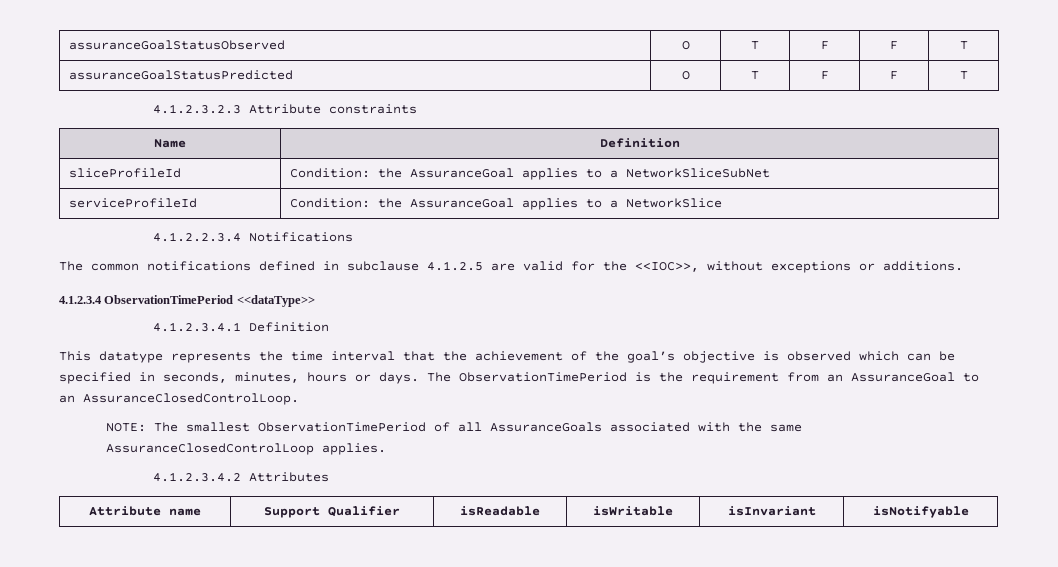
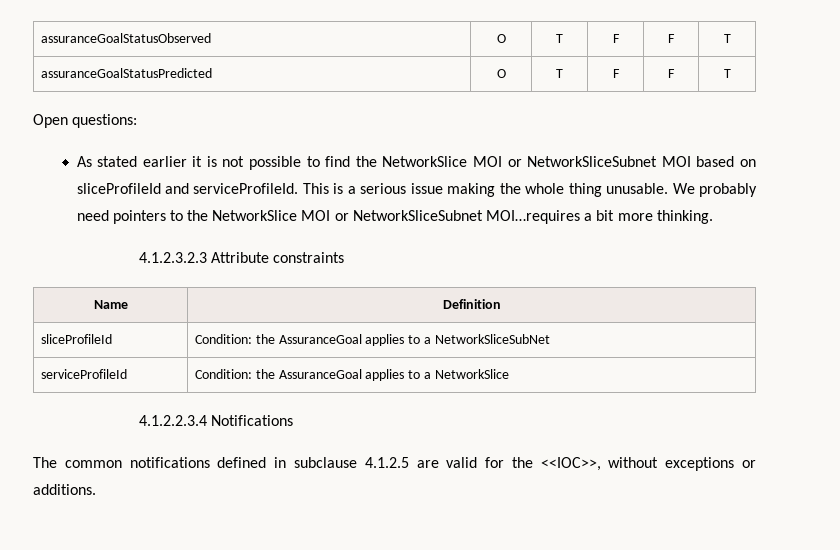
+ Open questions:
+ As stated earlier it is not possible to find the NetworkSlice MOI or NetworkSliceSubnet MOI based on sliceProfileId and serviceProfileId. This is a serious issue making the whole thing unusable. We probably need pointers to the NetworkSlice MOI or NetworkSliceSubnet MOI…requires a bit more thinking.
- 4.1.2.3.4 ObservationTimePeriod <<dataType>>
- 4.1.2.3.4.1 Definition
- This datatype represents the time interval that the achievement of the goal’s objective is observed which can be specified in seconds, minutes, hours or days. The ObservationTimePeriod is the requirement from an AssuranceGoal to an AssuranceClosedControlLoop.
- NOTE: The smallest ObservationTimePeriod of all AssuranceGoals associated with the same AssuranceClosedControlLoop applies.
- 4.1.2.3.4.2 Attributes
- Attribute name | Support Qualifier | isReadable | isWritable | isInvariant | isNotifyable

